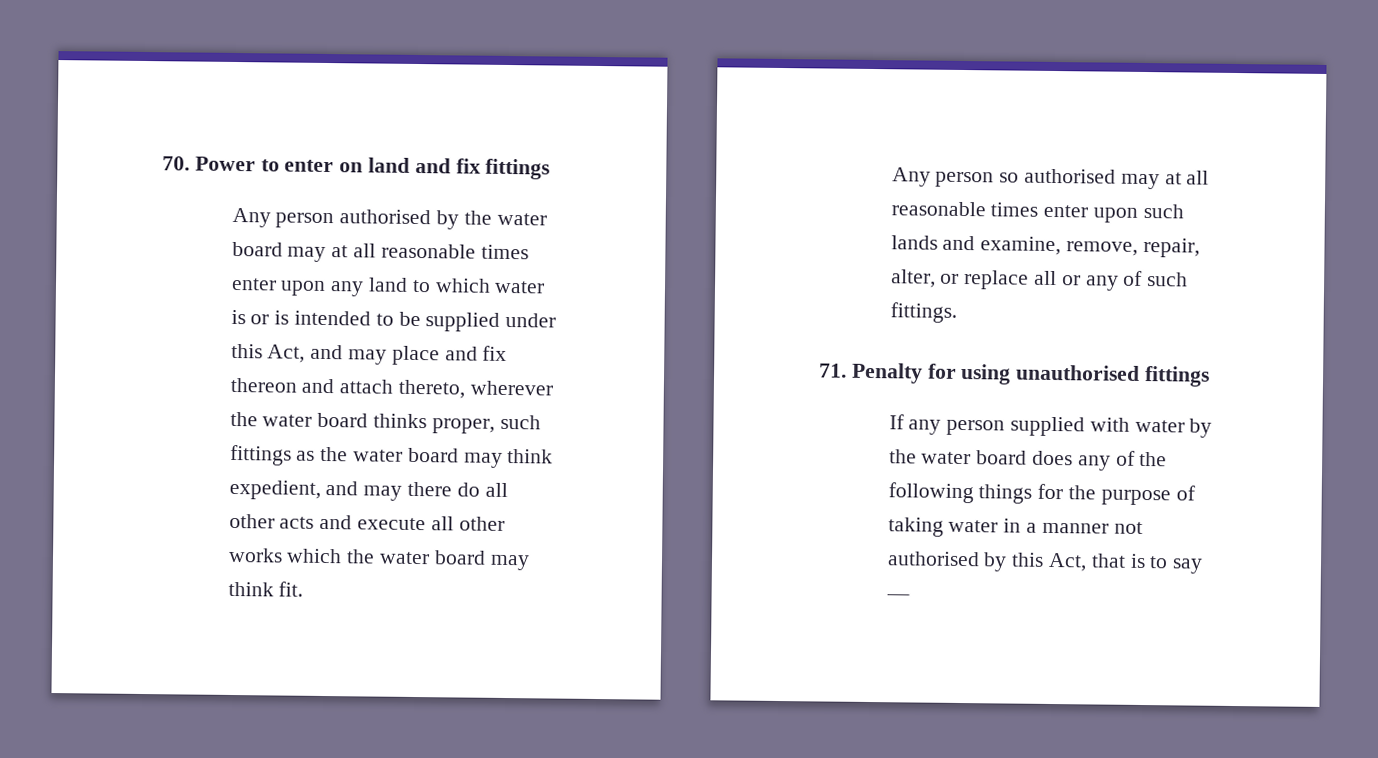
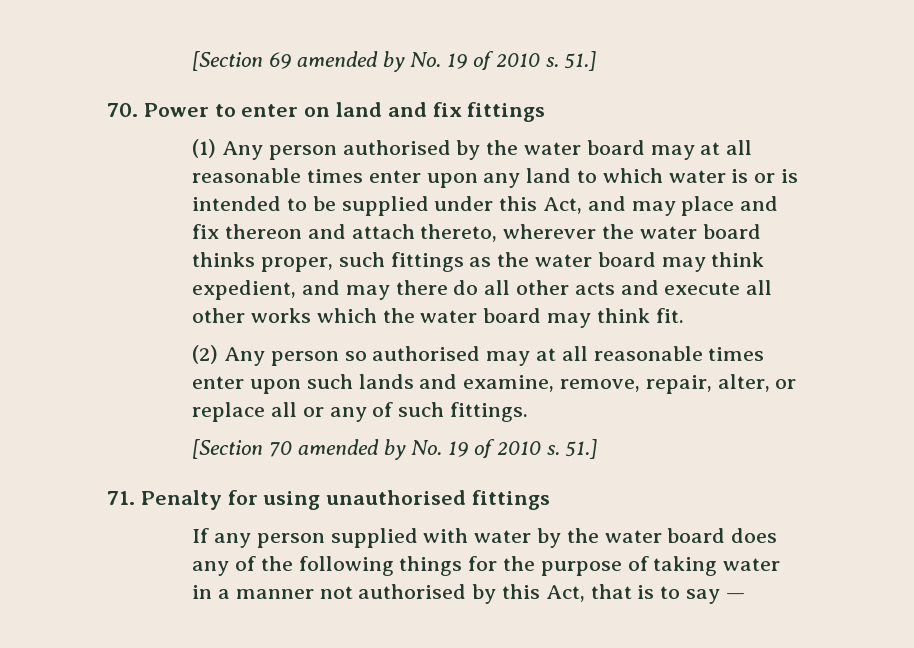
+ [Section 69 amended by No. 19 of 2010 s. 51.]
- Any person authorised by the water board may at all reasonable times enter upon any land to which water is or is intended to be supplied under this Act, and may place and fix thereon and attach thereto, wherever the water board thinks proper, such fittings as the water board may think expedient, and may there do all other acts and execute all other works which the water board may think fit.
+ (1) Any person authorised by the water board may at all reasonable times enter upon any land to which water is or is intended to be supplied under this Act, and may place and fix thereon and attach thereto, wherever the water board thinks proper, such fittings as the water board may think expedient, and may there do all other acts and execute all other works which the water board may think fit.
- Any person so authorised may at all reasonable times enter upon such lands and examine, remove, repair, alter, or replace all or any of such fittings.
+ (2) Any person so authorised may at all reasonable times enter upon such lands and examine, remove, repair, alter, or replace all or any of such fittings.
+ [Section 70 amended by No. 19 of 2010 s. 51.]

